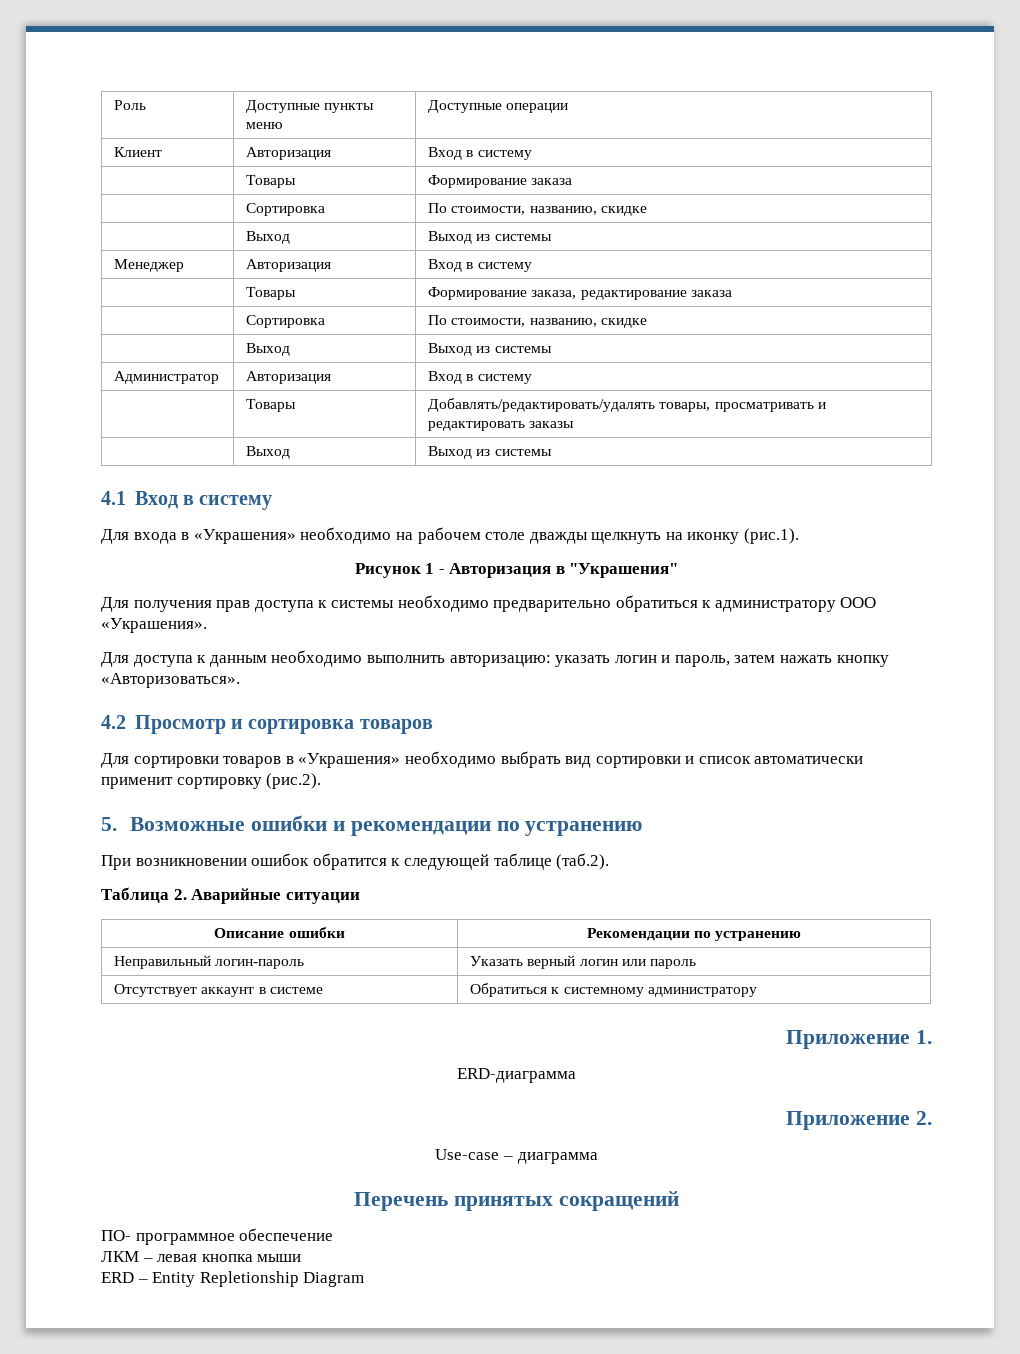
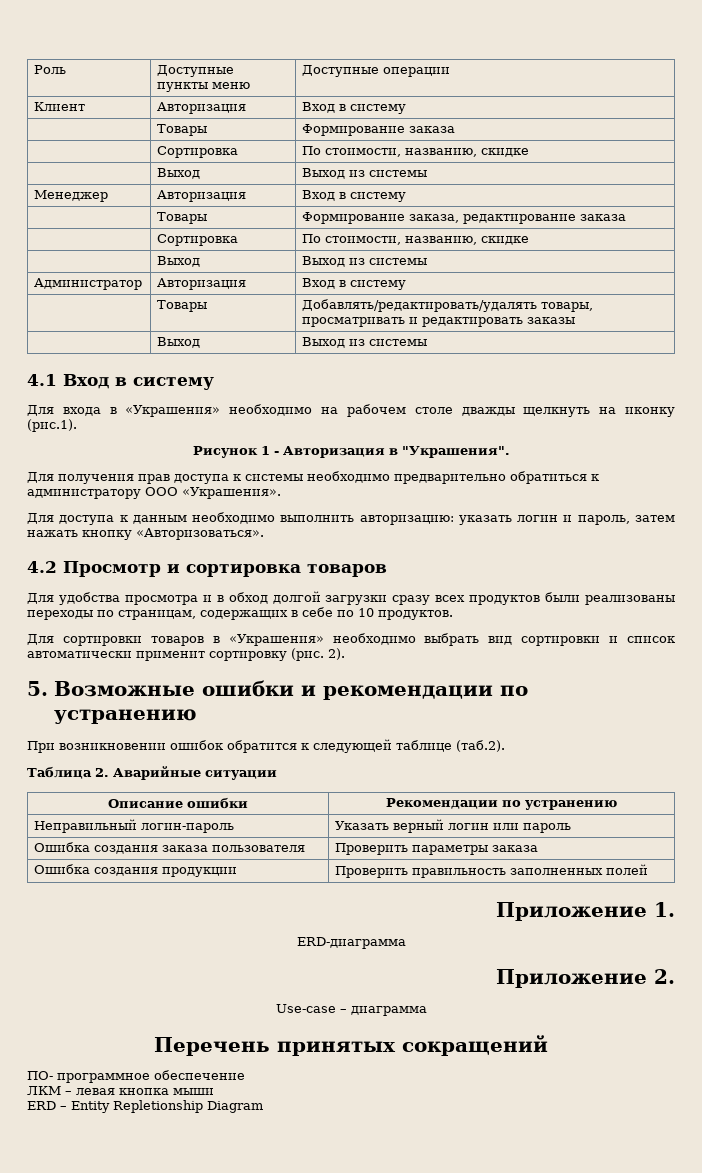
- Рисунок 1 - Авторизация в "Украшения"
+ Рисунок 1 - Авторизация в "Украшения".
+ Для удобства просмотра и в обход долгой загрузки сразу всех продуктов были реализованы переходы по страницам, содержащих в себе по 10 продуктов.
- Для сортировки товаров в «Украшения» необходимо выбрать вид сортировки и список автоматически применит сортировку (рис.2).
+ Для сортировки товаров в «Украшения» необходимо выбрать вид сортировки и список автоматически применит сортировку (рис. 2).
- Отсутствует аккаунт в системе | Обратиться к системному администратору
+ Ошибка создания заказа пользователя | Проверить параметры заказа
+ Ошибка создания продукции | Проверить правильность заполненных полей

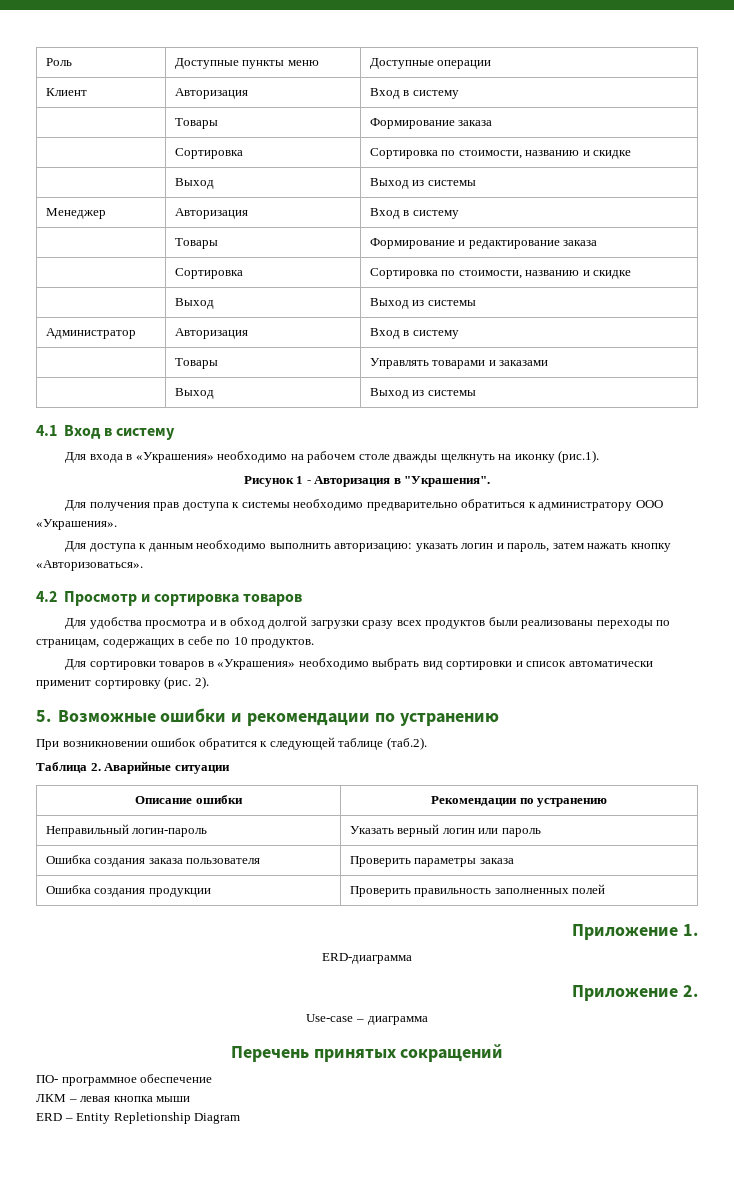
  | Товары | Формирование заказа
- | Сортировка | По стоимости, названию, скидке
+ | Сортировка | Сортировка по стоимости, названию и скидке
- | Товары | Формирование заказа, редактирование заказа
- | Сортировка | По стоимости, названию, скидке
+ | Товары | Формирование и редактирование заказа
+ | Сортировка | Сортировка по стоимости, названию и скидке
- | Товары | Добавлять/редактировать/удалять товары, просматривать и редактировать заказы
+ | Товары | Управлять товарами и заказами

